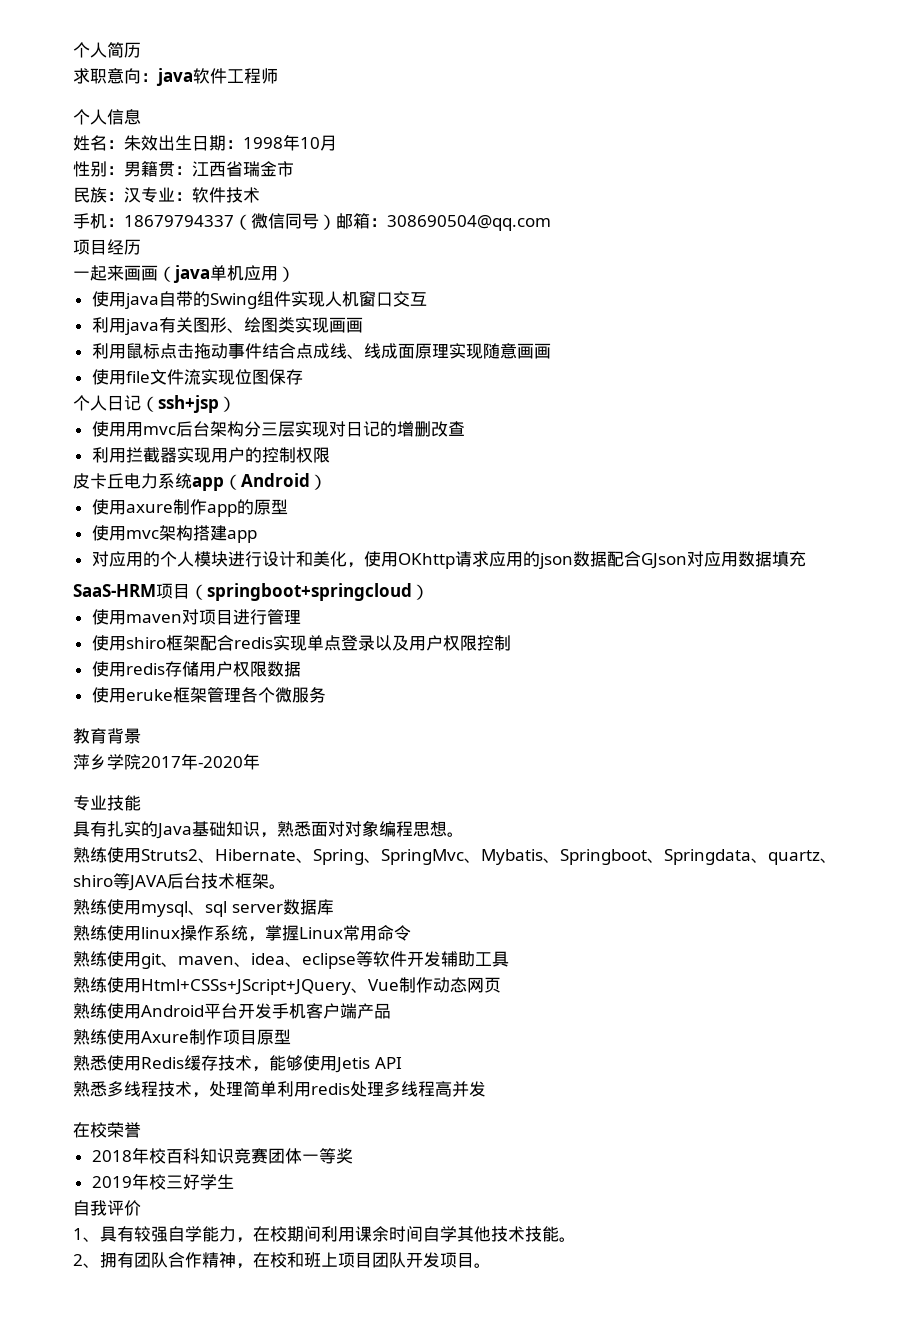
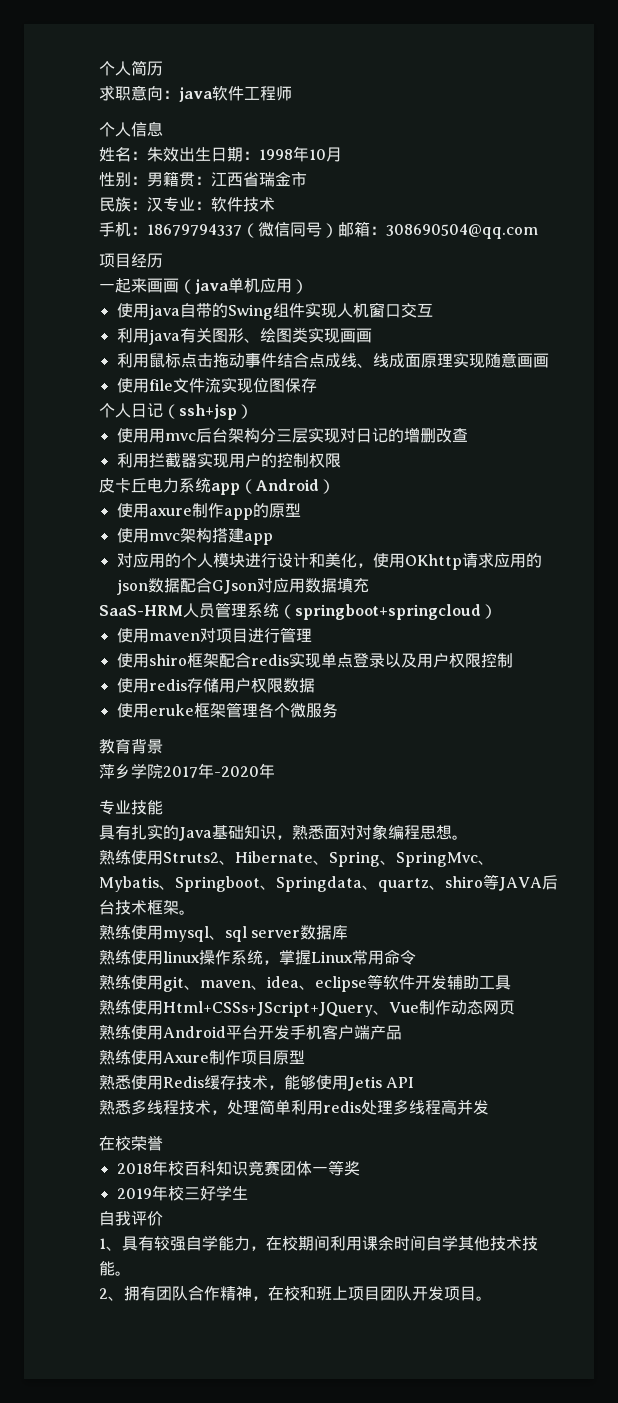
- SaaS-HRM项目（springboot+springcloud）
+ SaaS-HRM人员管理系统（springboot+springcloud）

